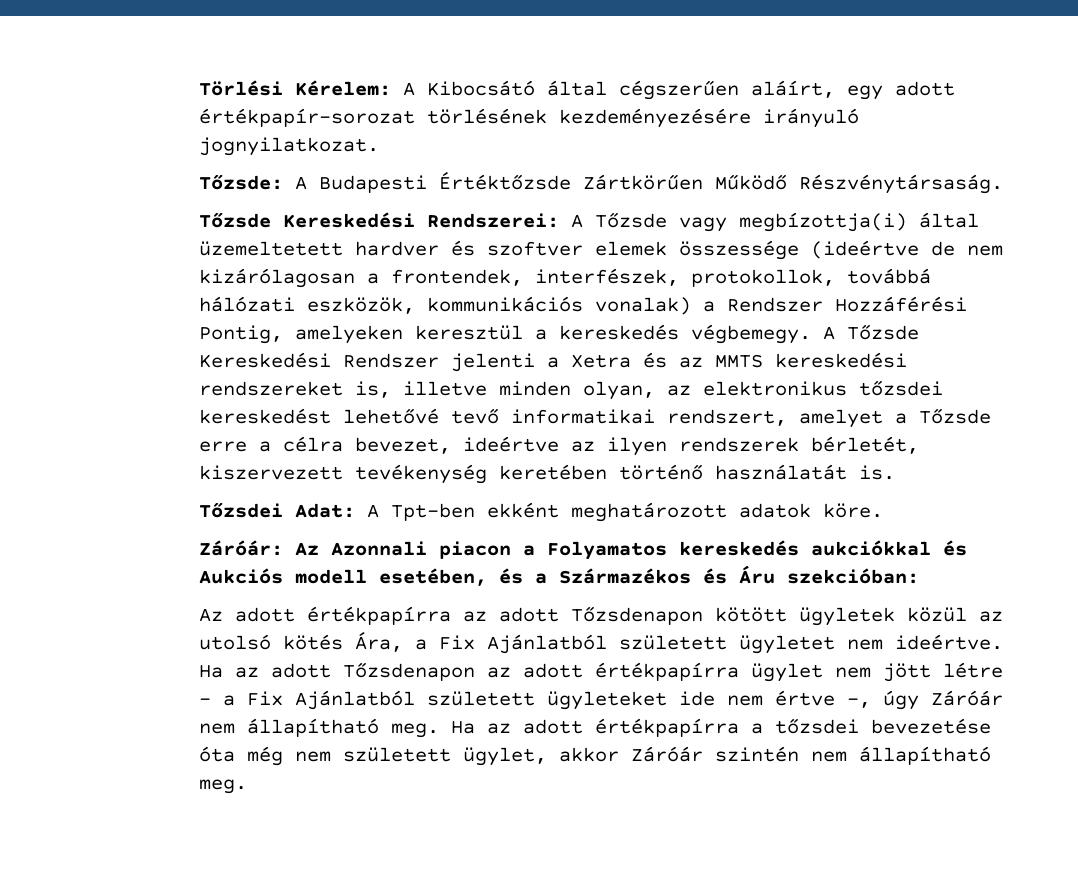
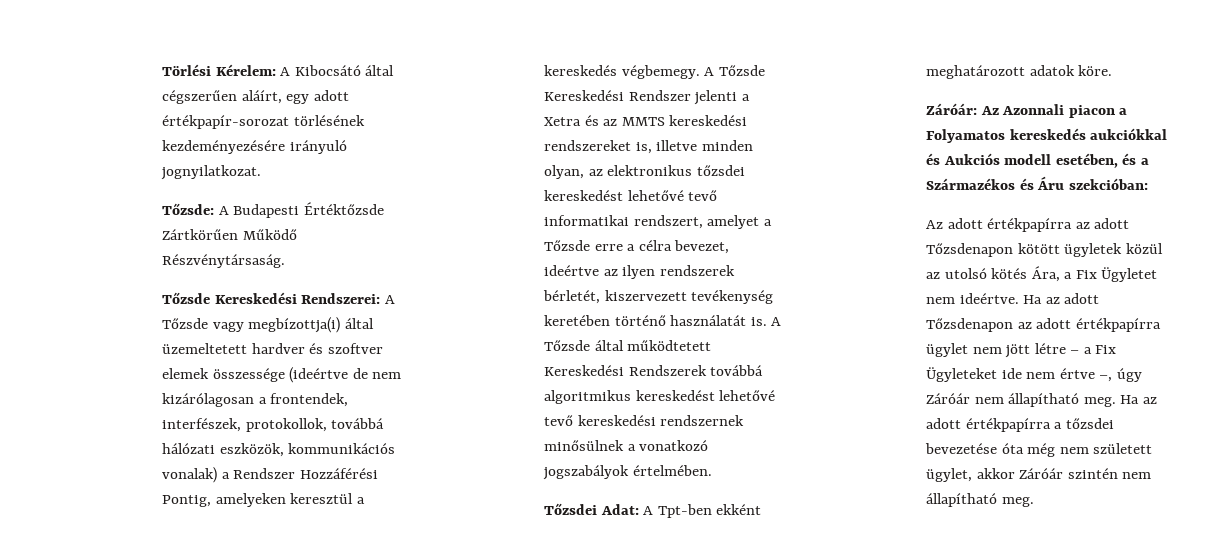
+ A Tőzsde által működtetett Kereskedési Rendszerek továbbá algoritmikus kereskedést lehetővé tevő kereskedési rendszernek minősülnek a vonatkozó jogszabályok értelmében.
- Az adott értékpapírra az adott Tőzsdenapon kötött ügyletek közül az utolsó kötés Ára, a Fix Ajánlatból született ügyletet nem ideértve.
+ Az adott értékpapírra az adott Tőzsdenapon kötött ügyletek közül az utolsó kötés Ára, a Fix Ügyletet nem ideértve.
- Ha az adott Tőzsdenapon az adott értékpapírra ügylet nem jött létre – a Fix Ajánlatból született ügyleteket ide nem értve –, úgy Záróár nem állapítható meg.
+ Ha az adott Tőzsdenapon az adott értékpapírra ügylet nem jött létre – a Fix Ügyleteket ide nem értve –, úgy Záróár nem állapítható meg.

